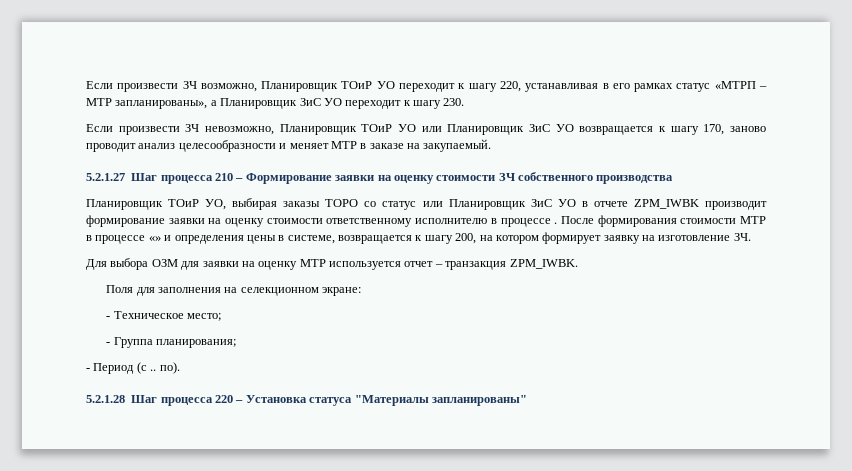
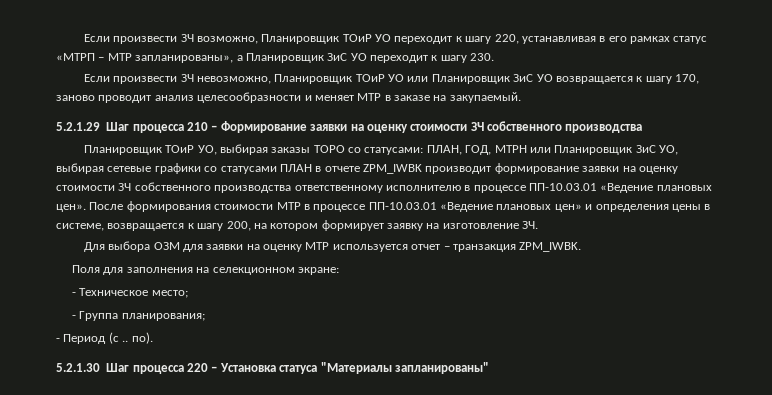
- 5.2.1.27 Шаг процесса 210 – Формирование заявки на оценку стоимости ЗЧ собственного производства
+ 5.2.1.29 Шаг процесса 210 – Формирование заявки на оценку стоимости ЗЧ собственного производства
- Планировщик ТОиР УО, выбирая заказы ТОРО со статус или Планировщик ЗиС УО в отчете ZPM_IWBK производит формирование заявки на оценку стоимости ответственному исполнителю в процессе .
+ Планировщик ТОиР УО, выбирая заказы ТОРО со статусами: ПЛАН, ГОД, МТРН или Планировщик ЗиС УО, выбирая сетевые графики со статусами ПЛАН в отчете ZPM_IWBK производит формирование заявки на оценку стоимости ЗЧ собственного производства ответственному исполнителю в процессе ПП-10.03.01 «Ведение плановых цен».
- После формирования стоимости МТР в процессе «» и определения цены в системе, возвращается к шагу 200, на котором формирует заявку на изготовление ЗЧ.
+ После формирования стоимости МТР в процессе ПП-10.03.01 «Ведение плановых цен» и определения цены в системе, возвращается к шагу 200, на котором формирует заявку на изготовление ЗЧ.
- 5.2.1.28 Шаг процесса 220 – Установка статуса "Материалы запланированы"
+ 5.2.1.30 Шаг процесса 220 – Установка статуса "Материалы запланированы"

